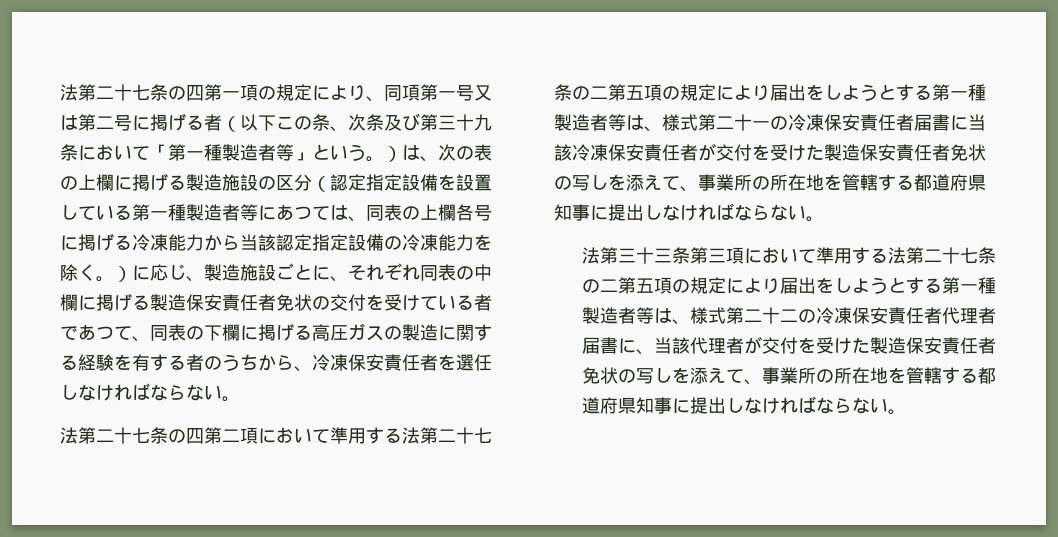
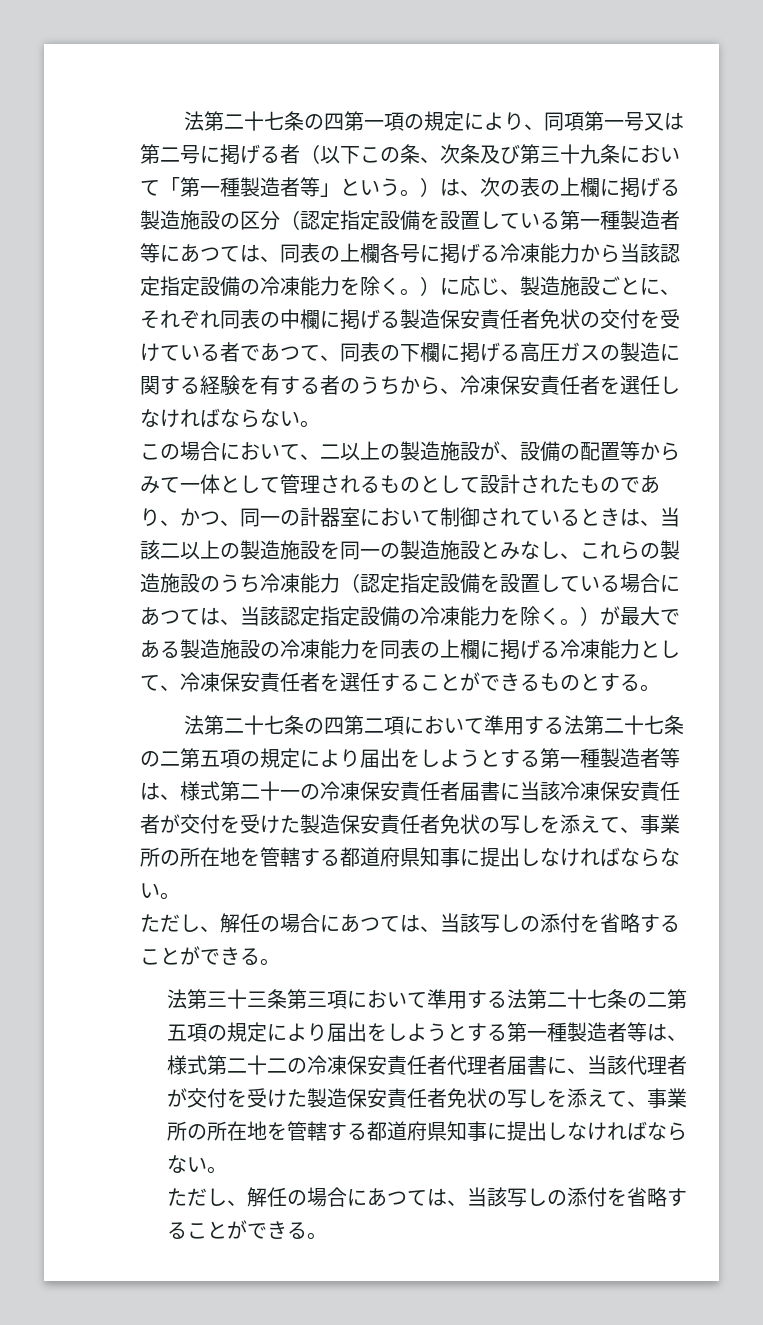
+ この場合において、二以上の製造施設が、設備の配置等からみて一体として管理されるものとして設計されたものであり、かつ、同一の計器室において制御されているときは、当該二以上の製造施設を同一の製造施設とみなし、これらの製造施設のうち冷凍能力（認定指定設備を設置している場合にあつては、当該認定指定設備の冷凍能力を除く。）が最大である製造施設の冷凍能力を同表の上欄に掲げる冷凍能力として、冷凍保安責任者を選任することができるものとする。
  法第二十七条の四第二項において準用する法第二十七条の二第五項の規定により届出をしようとする第一種製造者等は、様式第二十一の冷凍保安責任者届書に当該冷凍保安責任者が交付を受けた製造保安責任者免状の写しを添えて、事業所の所在地を管轄する都道府県知事に提出しなければならない。
+ ただし、解任の場合にあつては、当該写しの添付を省略することができる。
  法第三十三条第三項において準用する法第二十七条の二第五項の規定により届出をしようとする第一種製造者等は、様式第二十二の冷凍保安責任者代理者届書に、当該代理者が交付を受けた製造保安責任者免状の写しを添えて、事業所の所在地を管轄する都道府県知事に提出しなければならない。
+ ただし、解任の場合にあつては、当該写しの添付を省略することができる。

